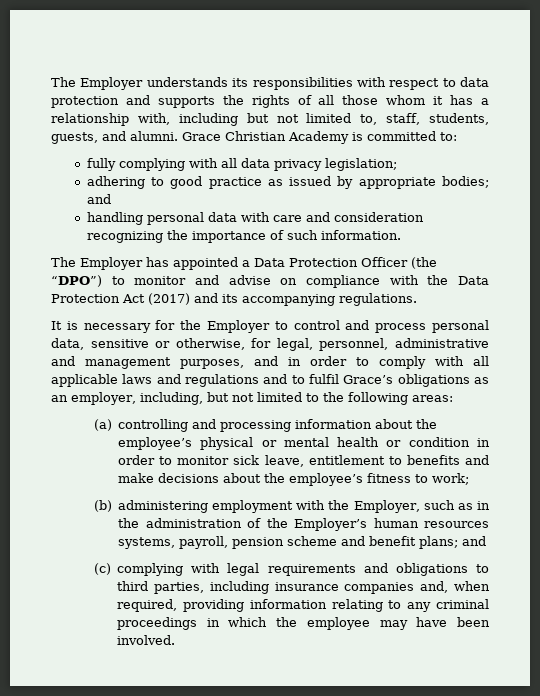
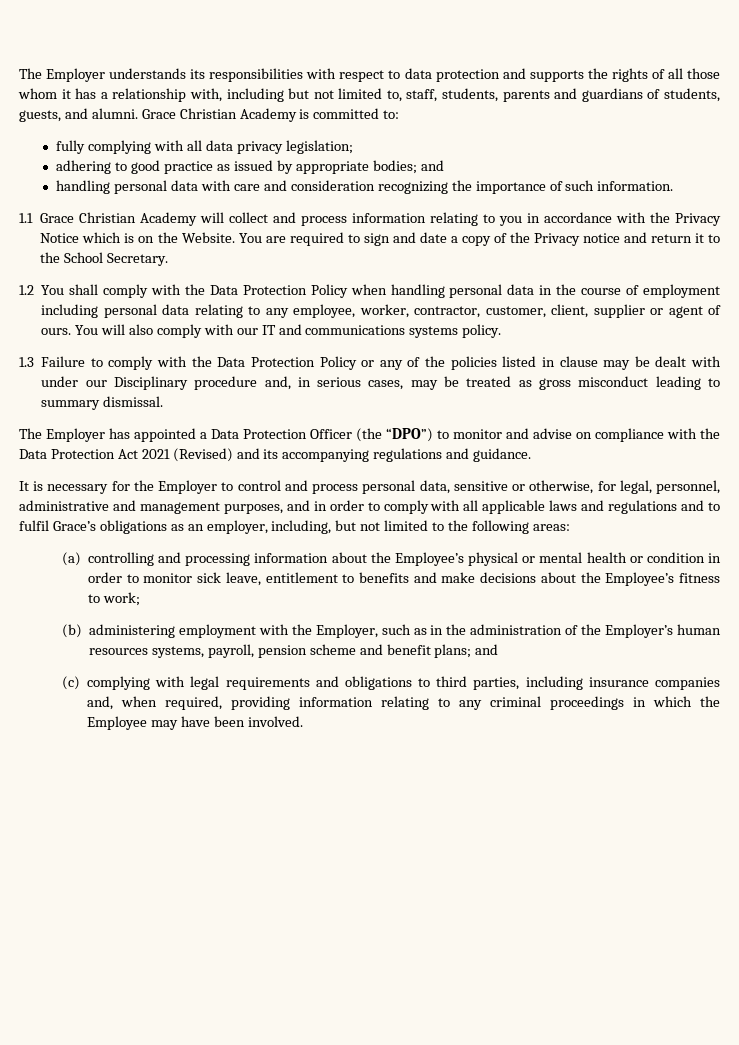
- The Employer understands its responsibilities with respect to data protection and supports the rights of all those whom it has a relationship with, including but not limited to, staff, students, guests, and alumni.
+ The Employer understands its responsibilities with respect to data protection and supports the rights of all those whom it has a relationship with, including but not limited to, staff, students, parents and guardians of students, guests, and alumni.
+ 1.1 Grace Christian Academy will collect and process information relating to you in accordance with the Privacy Notice which is on the Website. You are required to sign and date a copy of the Privacy notice and return it to the School Secretary.
+ 1.2 You shall comply with the Data Protection Policy when handling personal data in the course of employment including personal data relating to any employee, worker, contractor, customer, client, supplier or agent of ours. You will also comply with our IT and communications systems policy.
+ 1.3 Failure to comply with the Data Protection Policy or any of the policies listed in clause may be dealt with under our Disciplinary procedure and, in serious cases, may be treated as gross misconduct leading to summary dismissal.
- The Employer has appointed a Data Protection Officer (the “DPO”) to monitor and advise on compliance with the Data Protection Act (2017) and its accompanying regulations.
+ The Employer has appointed a Data Protection Officer (the “DPO”) to monitor and advise on compliance with the Data Protection Act 2021 (Revised) and its accompanying regulations and guidance.
- (a) controlling and processing information about the employee’s physical or mental health or condition in order to monitor sick leave, entitlement to benefits and make decisions about the employee’s fitness to work;
+ (a) controlling and processing information about the Employee’s physical or mental health or condition in order to monitor sick leave, entitlement to benefits and make decisions about the Employee’s fitness to work;
- (c) complying with legal requirements and obligations to third parties, including insurance companies and, when required, providing information relating to any criminal proceedings in which the employee may have been involved.
+ (c) complying with legal requirements and obligations to third parties, including insurance companies and, when required, providing information relating to any criminal proceedings in which the Employee may have been involved.

